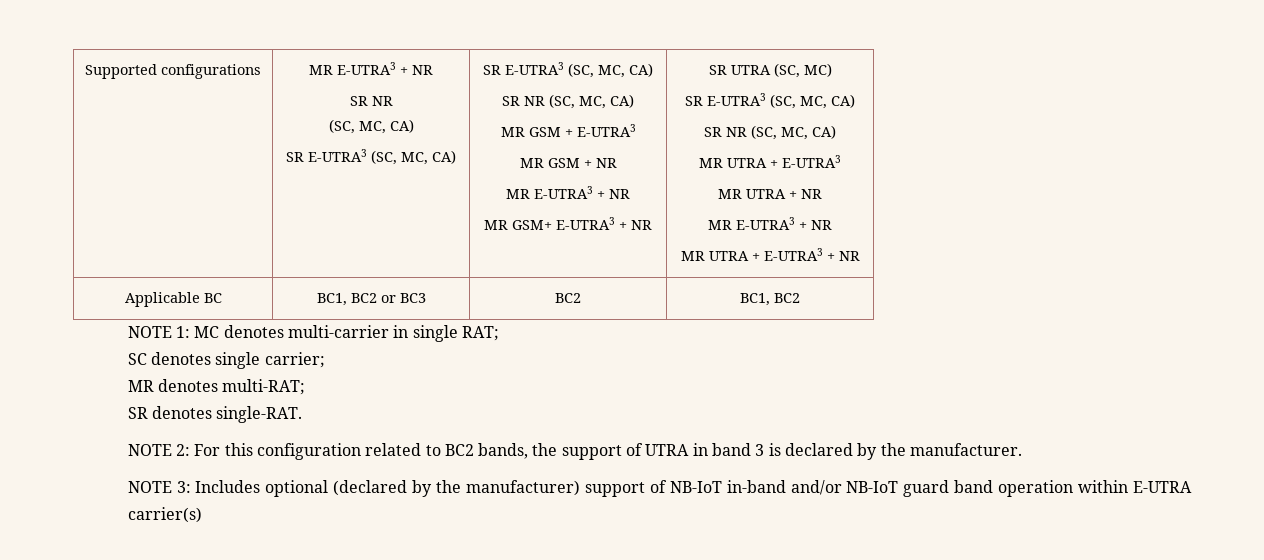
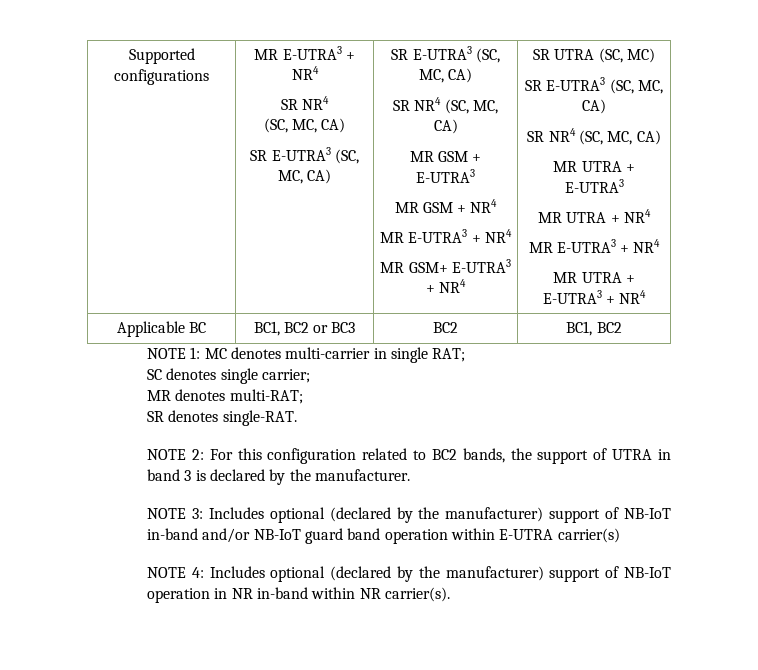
- Supported configurations | MR E-UTRA3 + NR
- SR NR
+ Supported configurations | MR E-UTRA3 + NR4
+ SR NR4
  SR E-UTRA3 (SC, MC, CA) | SR E-UTRA3 (SC, MC, CA)
- SR NR (SC, MC, CA)
+ SR NR4 (SC, MC, CA)
- MR GSM + NR
- MR E-UTRA3 + NR
+ MR GSM + NR4
+ MR E-UTRA3 + NR4
- MR GSM+ E-UTRA3 + NR
+ MR GSM+ E-UTRA3 + NR4
  SR UTRA (SC, MC)
  SR E-UTRA3 (SC, MC, CA)
- SR NR (SC, MC, CA)
+ SR NR4 (SC, MC, CA)
- MR UTRA + NR
- MR E-UTRA3 + NR
+ MR UTRA + NR4
+ MR E-UTRA3 + NR4
- MR UTRA + E-UTRA3 + NR
+ MR UTRA + E-UTRA3 + NR4
+ NOTE 4: Includes optional (declared by the manufacturer) support of NB-IoT operation in NR in-band within NR carrier(s).

